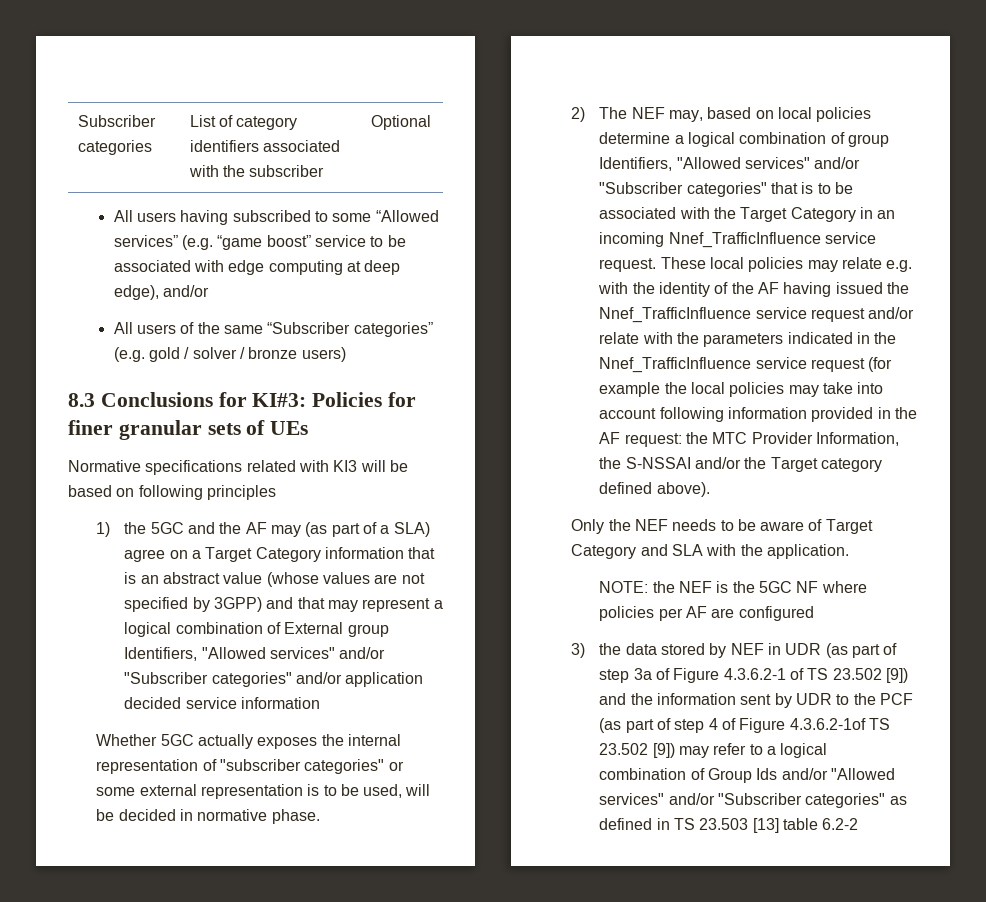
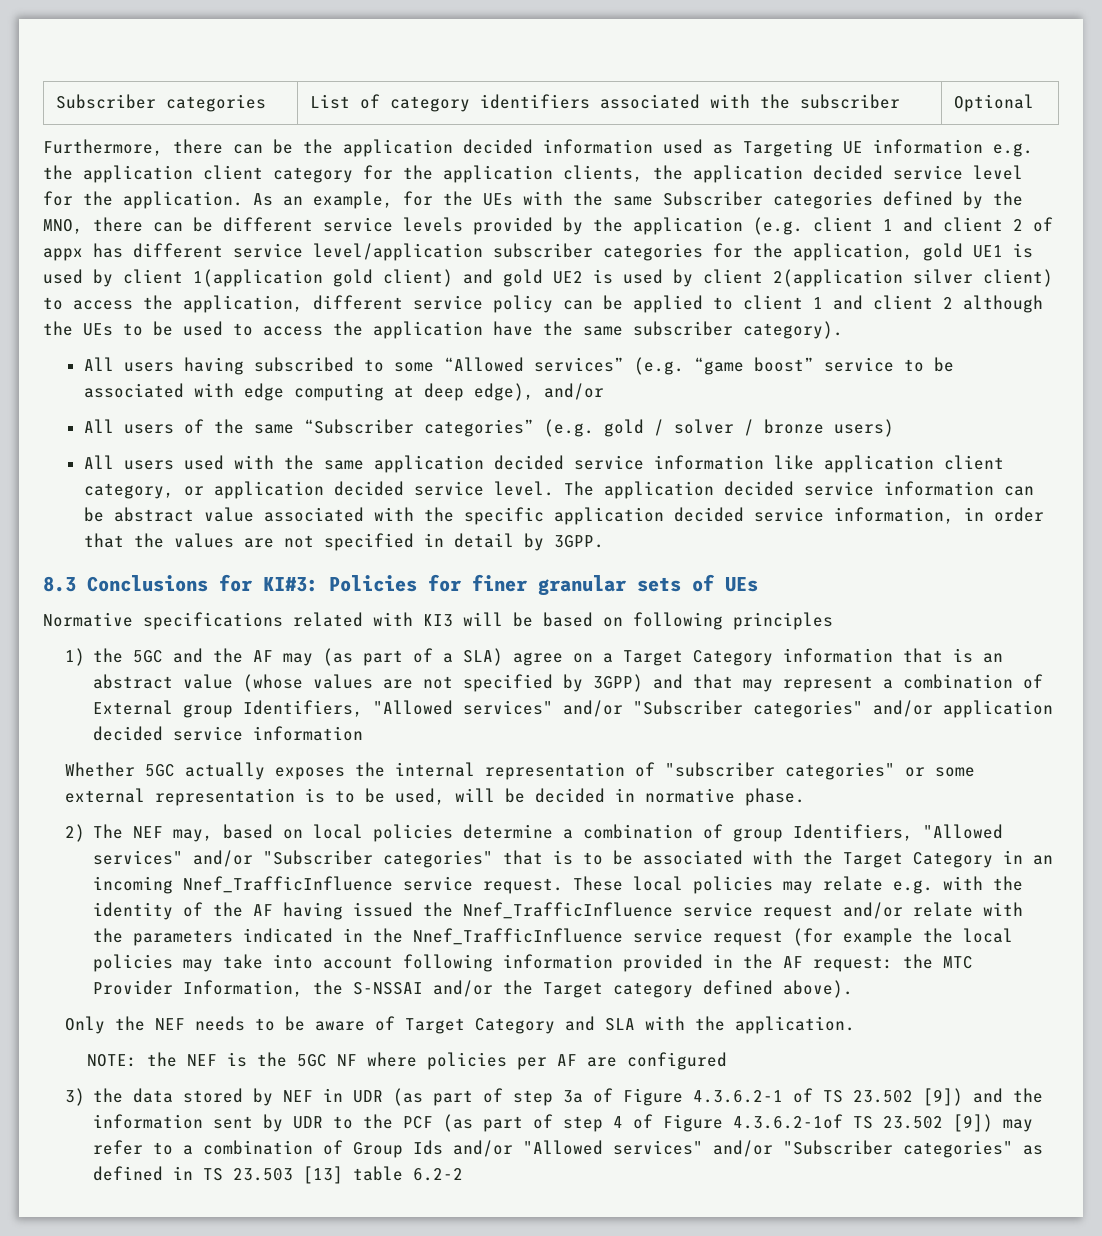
+ Furthermore, there can be the application decided information used as Targeting UE information e.g. the application client category for the application clients, the application decided service level for the application. As an example, for the UEs with the same Subscriber categories defined by the MNO, there can be different service levels provided by the application (e.g. client 1 and client 2 of appx has different service level/application subscriber categories for the application, gold UE1 is used by client 1(application gold client) and gold UE2 is used by client 2(application silver client) to access the application, different service policy can be applied to client 1 and client 2 although the UEs to be used to access the application have the same subscriber category).
+ All users used with the same application decided service information like application client category, or application decided service level. The application decided service information can be abstract value associated with the specific application decided service information, in order that the values are not specified in detail by 3GPP.
- 1) the 5GC and the AF may (as part of a SLA) agree on a Target Category information that is an abstract value (whose values are not specified by 3GPP) and that may represent a logical combination of External group Identifiers, "Allowed services" and/or "Subscriber categories" and/or application decided service information
+ 1) the 5GC and the AF may (as part of a SLA) agree on a Target Category information that is an abstract value (whose values are not specified by 3GPP) and that may represent a combination of External group Identifiers, "Allowed services" and/or "Subscriber categories" and/or application decided service information
- 2) The NEF may, based on local policies determine a logical combination of group Identifiers, "Allowed services" and/or "Subscriber categories" that is to be associated with the Target Category in an incoming Nnef_TrafficInfluence service request.
+ 2) The NEF may, based on local policies determine a combination of group Identifiers, "Allowed services" and/or "Subscriber categories" that is to be associated with the Target Category in an incoming Nnef_TrafficInfluence service request.
- 3) the data stored by NEF in UDR (as part of step 3a of Figure 4.3.6.2-1 of TS 23.502 [9]) and the information sent by UDR to the PCF (as part of step 4 of Figure 4.3.6.2-1of TS 23.502 [9]) may refer to a logical combination of Group Ids and/or "Allowed services" and/or "Subscriber categories" as defined in TS 23.503 [13] table 6.2-2
+ 3) the data stored by NEF in UDR (as part of step 3a of Figure 4.3.6.2-1 of TS 23.502 [9]) and the information sent by UDR to the PCF (as part of step 4 of Figure 4.3.6.2-1of TS 23.502 [9]) may refer to a combination of Group Ids and/or "Allowed services" and/or "Subscriber categories" as defined in TS 23.503 [13] table 6.2-2

